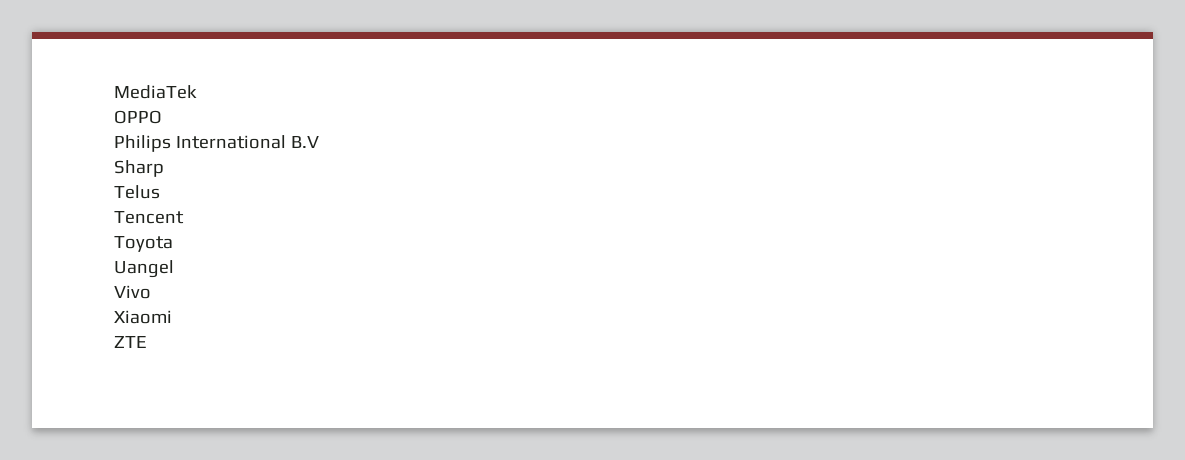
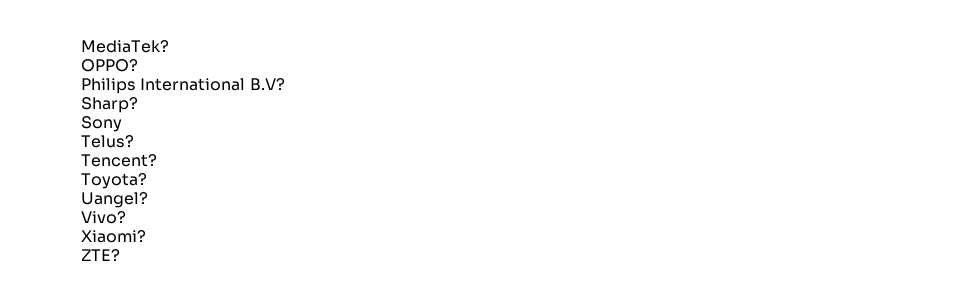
- MediaTek
- OPPO
+ MediaTek?
+ OPPO?
- Philips International B.V
- Sharp
- Telus
- Tencent
- Toyota
- Uangel
- Vivo
- Xiaomi
- ZTE
+ Philips International B.V?
+ Sharp?
+ Sony
+ Telus?
+ Tencent?
+ Toyota?
+ Uangel?
+ Vivo?
+ Xiaomi?
+ ZTE?

